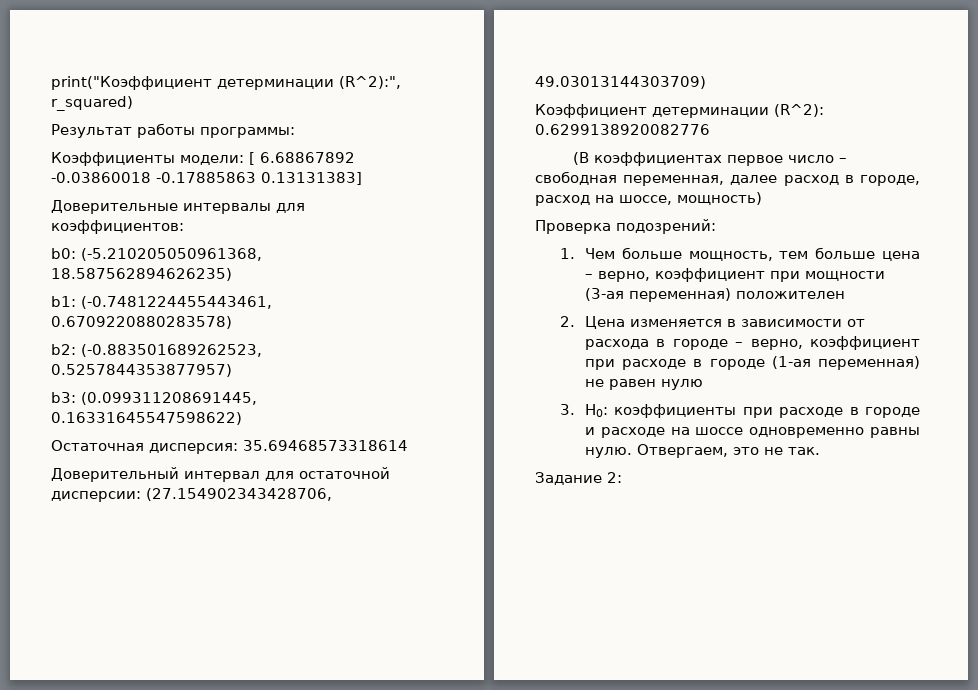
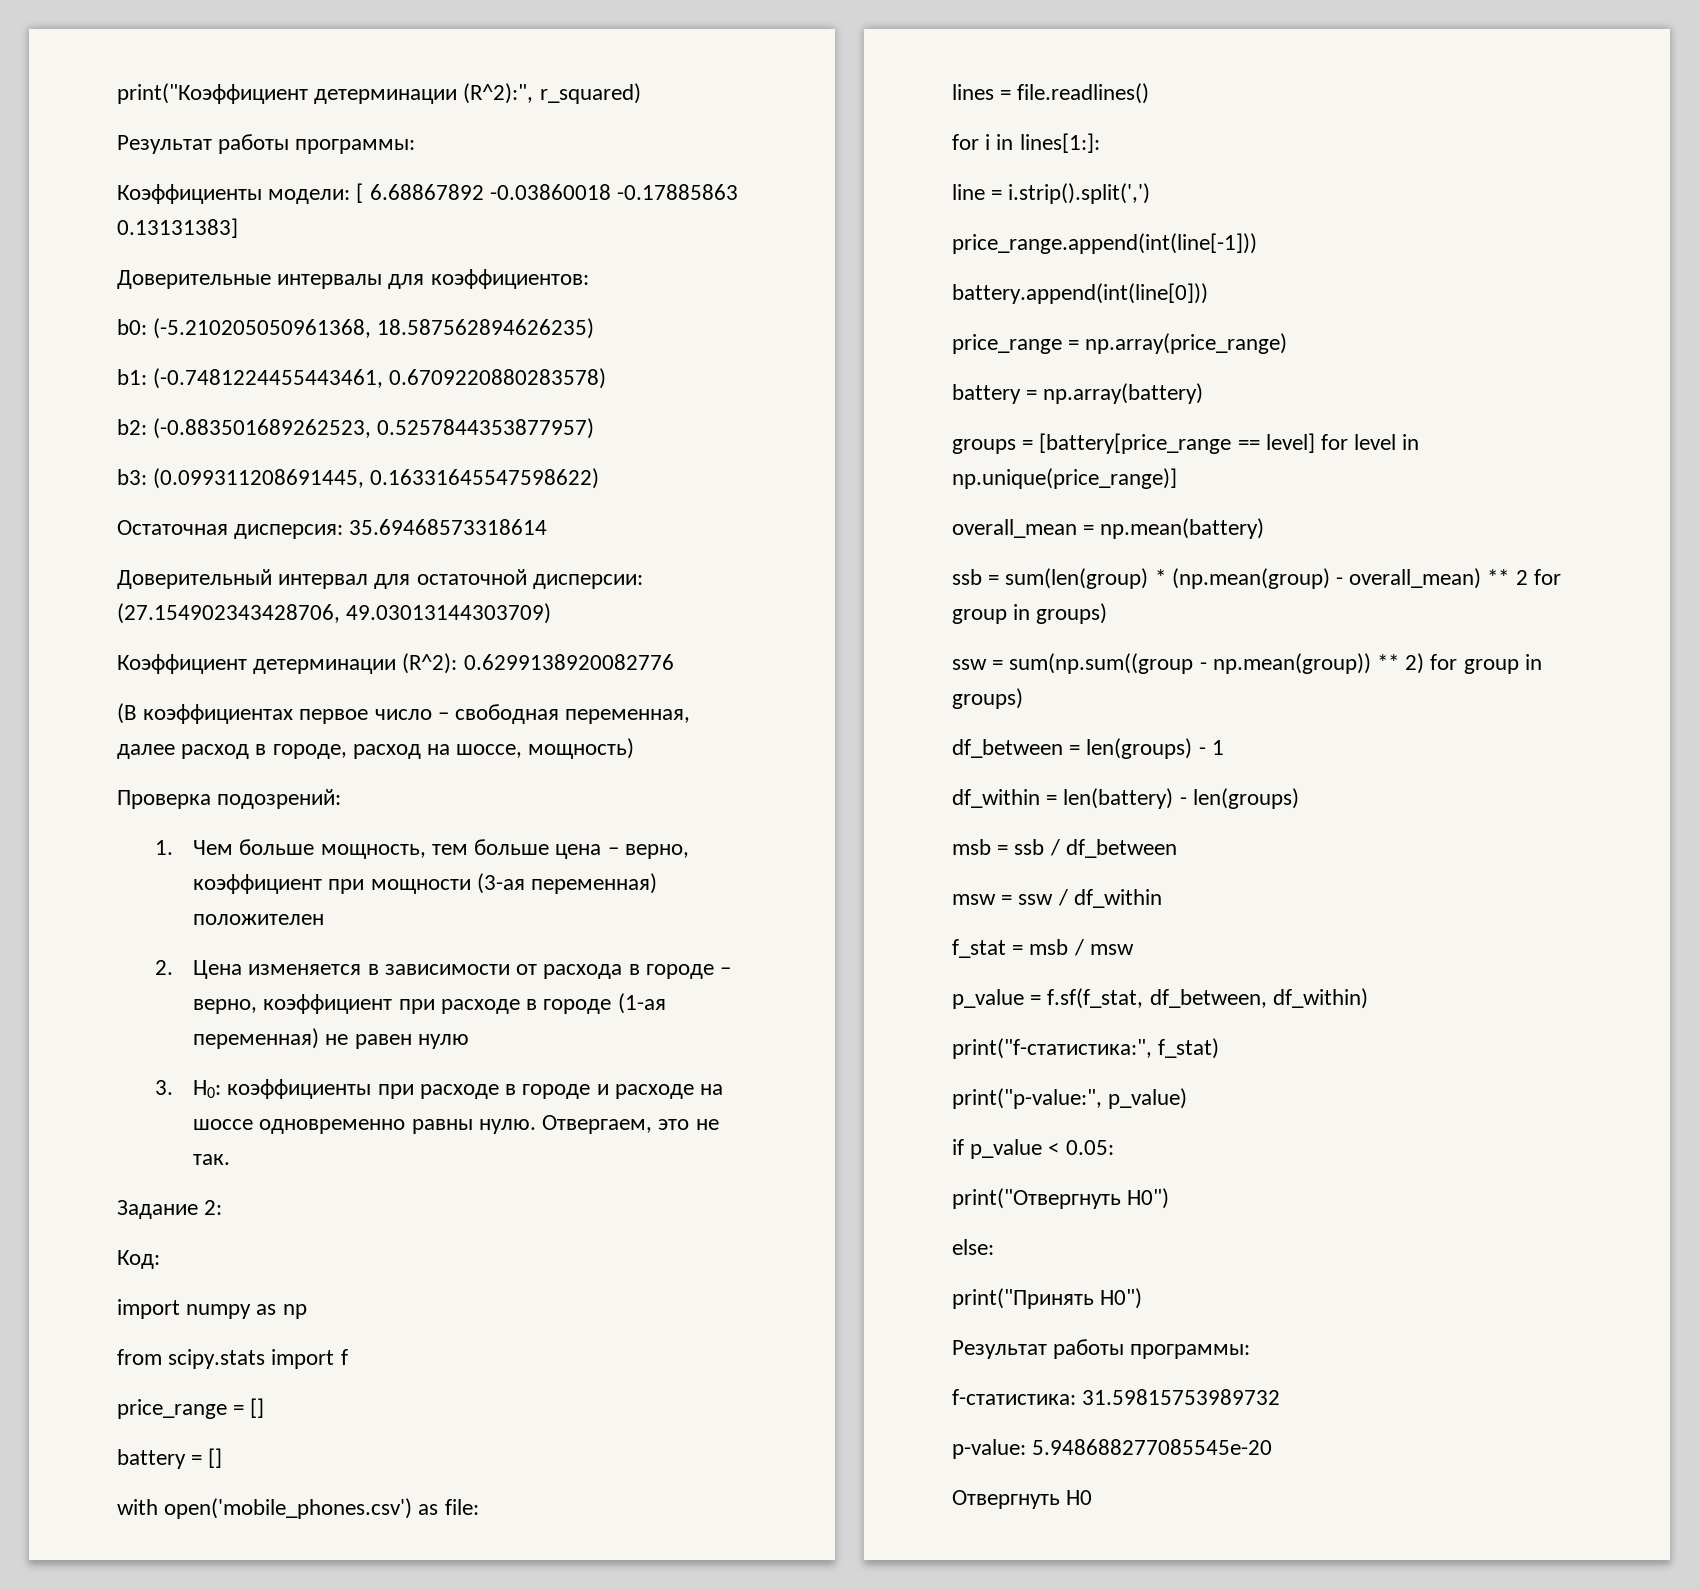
+ Код:
+ import numpy as np
+ from scipy.stats import f
+ price_range = []
+ battery = []
+ with open('mobile_phones.csv') as file:
+ lines = file.readlines()
+ for i in lines[1:]:
+ line = i.strip().split(',')
+ price_range.append(int(line[-1]))
+ battery.append(int(line[0]))
+ price_range = np.array(price_range)
+ battery = np.array(battery)
+ groups = [battery[price_range == level] for level in np.unique(price_range)]
+ overall_mean = np.mean(battery)
+ ssb = sum(len(group) * (np.mean(group) - overall_mean) ** 2 for group in groups)
+ ssw = sum(np.sum((group - np.mean(group)) ** 2) for group in groups)
+ df_between = len(groups) - 1
+ df_within = len(battery) - len(groups)
+ msb = ssb / df_between
+ msw = ssw / df_within
+ f_stat = msb / msw
+ p_value = f.sf(f_stat, df_between, df_within)
+ print("f-статистика:", f_stat)
+ print("p-value:", p_value)
+ if p_value < 0.05:
+ print("Отвергнуть H0")
+ else:
+ print("Принять H0")
+ Результат работы программы:
+ f-статистика: 31.59815753989732
+ p-value: 5.948688277085545e-20
+ Отвергнуть H0

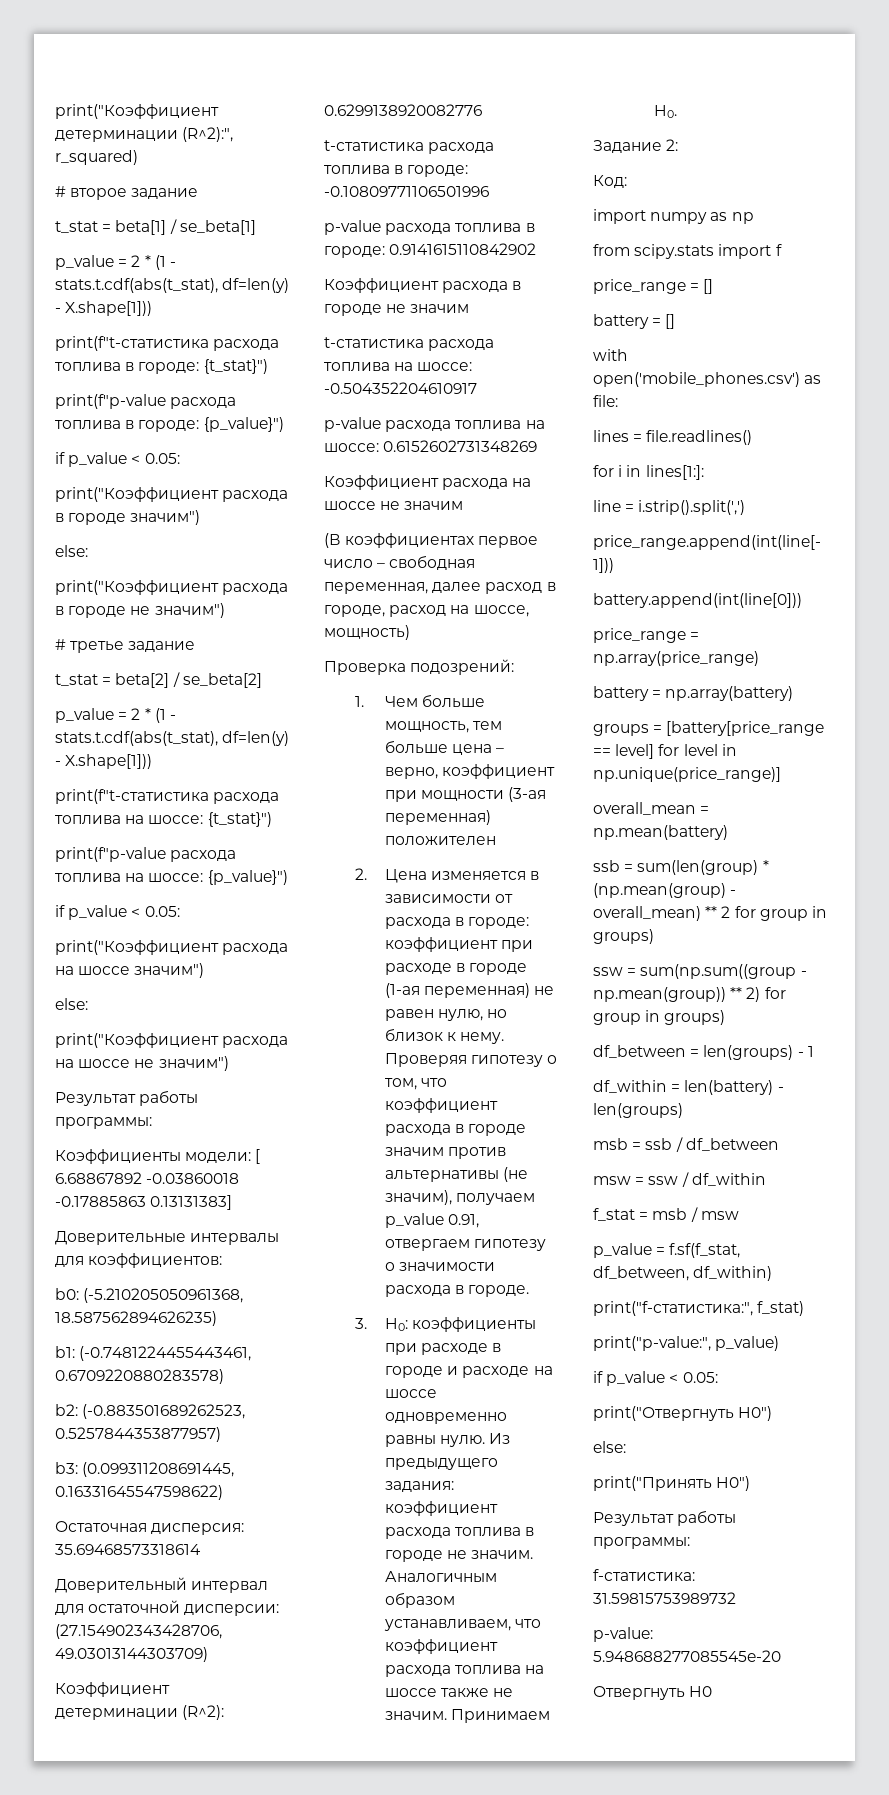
+ # второе задание
+ t_stat = beta[1] / se_beta[1]
+ p_value = 2 * (1 - stats.t.cdf(abs(t_stat), df=len(y) - X.shape[1]))
+ print(f"t-статистика расхода топлива в городе: {t_stat}")
+ print(f"p-value расхода топлива в городе: {p_value}")
+ if p_value < 0.05:
+ print("Коэффициент расхода в городе значим")
+ else:
+ print("Коэффициент расхода в городе не значим")
+ # третье задание
+ t_stat = beta[2] / se_beta[2]
+ p_value = 2 * (1 - stats.t.cdf(abs(t_stat), df=len(y) - X.shape[1]))
+ print(f"t-статистика расхода топлива на шоссе: {t_stat}")
+ print(f"p-value расхода топлива на шоссе: {p_value}")
+ if p_value < 0.05:
+ print("Коэффициент расхода на шоссе значим")
+ else:
+ print("Коэффициент расхода на шоссе не значим")
+ t-статистика расхода топлива в городе: -0.10809771106501996
+ p-value расхода топлива в городе: 0.9141615110842902
+ Коэффициент расхода в городе не значим
+ t-статистика расхода топлива на шоссе: -0.504352204610917
+ p-value расхода топлива на шоссе: 0.6152602731348269
+ Коэффициент расхода на шоссе не значим
- 2. Цена изменяется в зависимости от расхода в городе – верно, коэффициент при расходе в городе (1-ая переменная) не равен нулю
+ 2. Цена изменяется в зависимости от расхода в городе: коэффициент при расходе в городе (1-ая переменная) не равен нулю, но близок к нему. Проверяя гипотезу о том, что коэффициент расхода в городе значим против альтернативы (не значим), получаем p_value 0.91, отвергаем гипотезу о значимости расхода в городе.
- Отвергаем, это не так.
+ Из предыдущего задания: коэффициент расхода топлива в городе не значим. Аналогичным образом устанавливаем, что коэффициент расхода топлива на шоссе также не значим. Принимаем H0.

